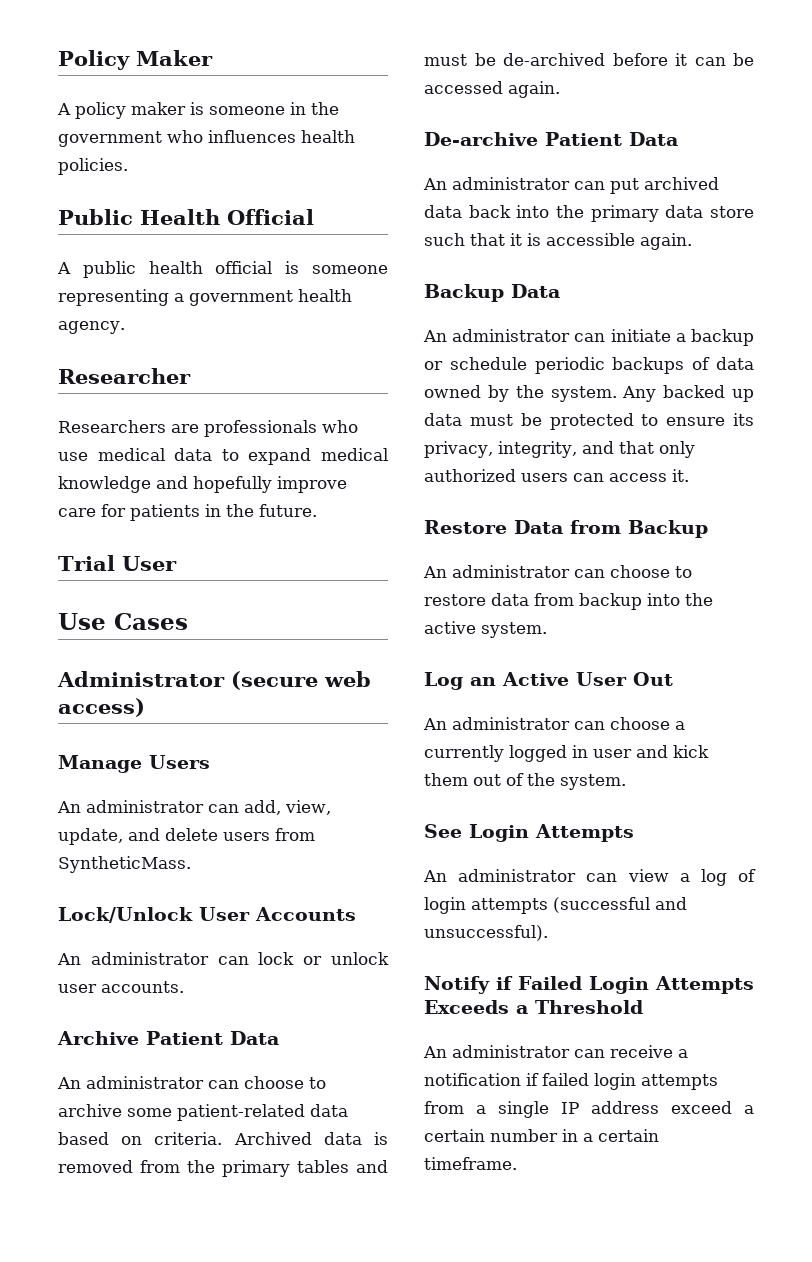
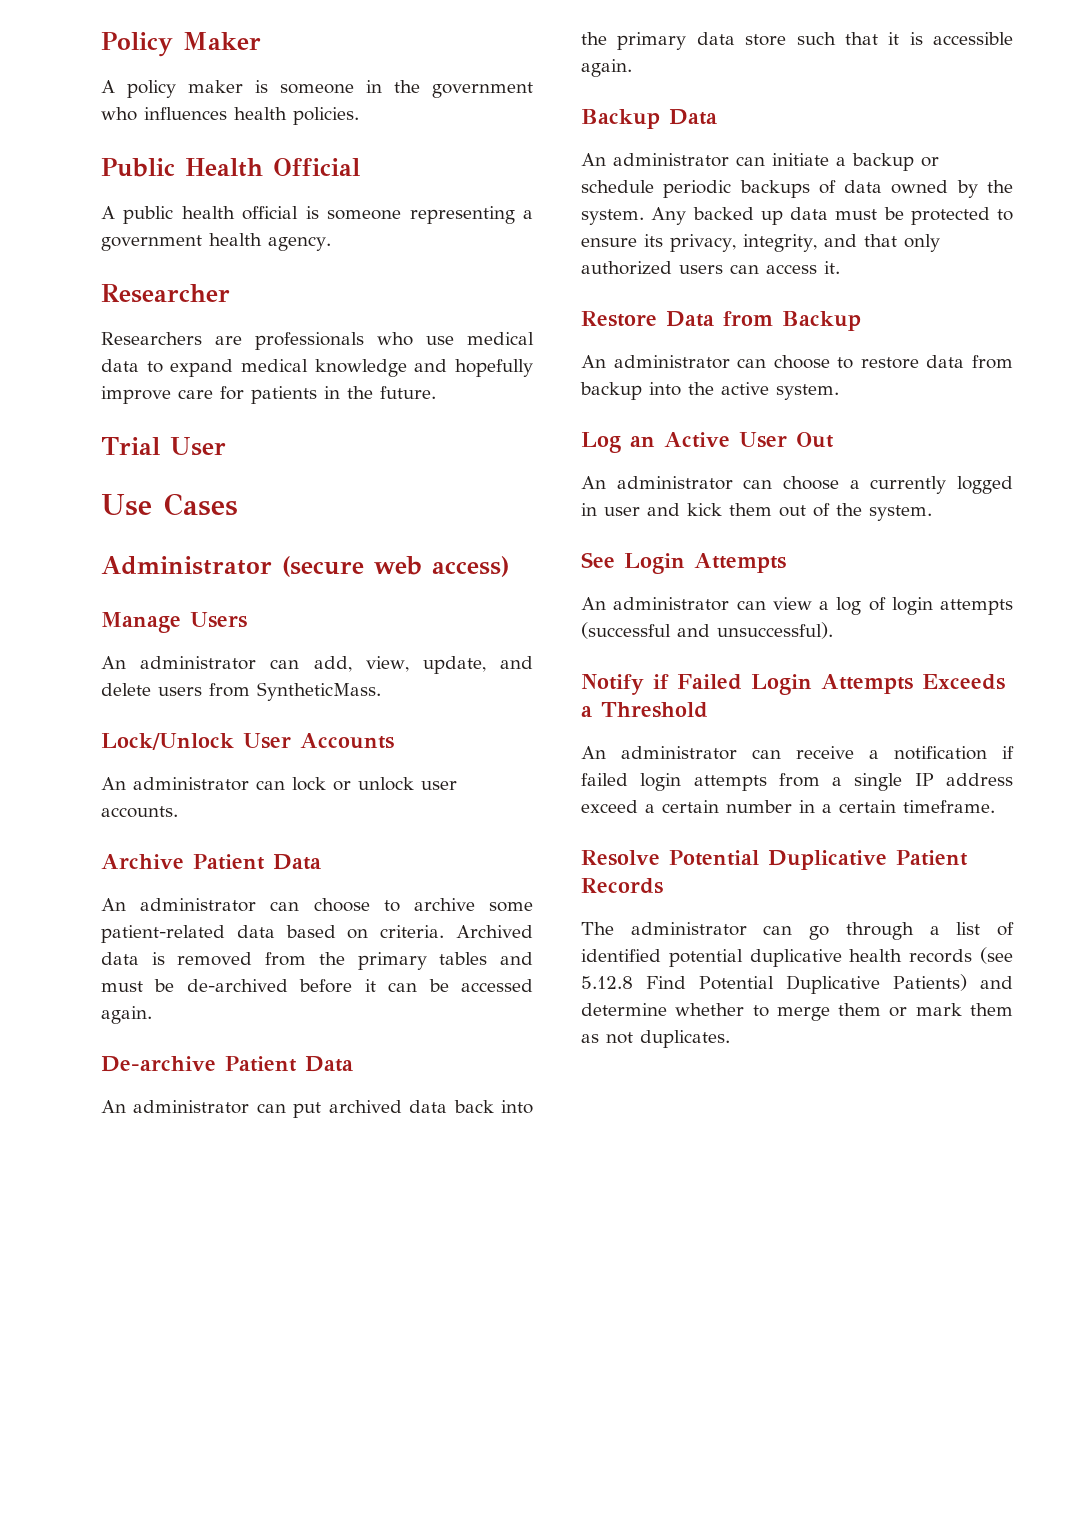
+ Resolve Potential Duplicative Patient Records
+ The administrator can go through a list of identified potential duplicative health records (see 5.12.8 Find Potential Duplicative Patients) and determine whether to merge them or mark them as not duplicates.

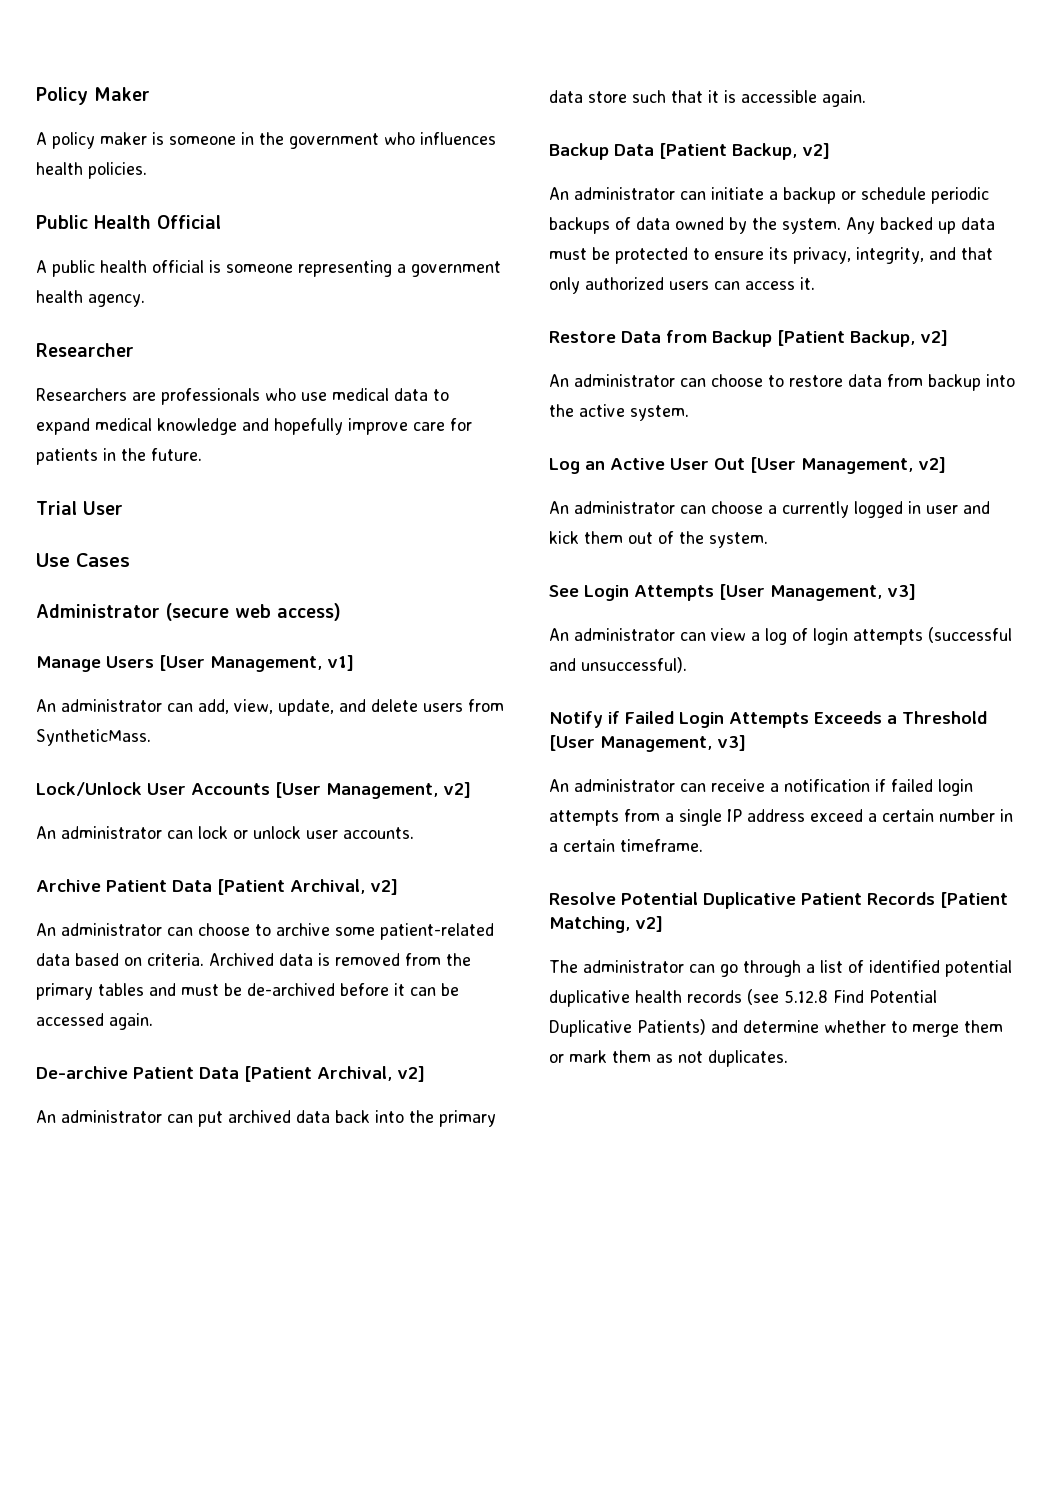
- Manage Users
+ Manage Users [User Management, v1]
- Lock/Unlock User Accounts
+ Lock/Unlock User Accounts [User Management, v2]
- Archive Patient Data
+ Archive Patient Data [Patient Archival, v2]
- De-archive Patient Data
+ De-archive Patient Data [Patient Archival, v2]
- Backup Data
+ Backup Data [Patient Backup, v2]
- Restore Data from Backup
+ Restore Data from Backup [Patient Backup, v2]
- Log an Active User Out
+ Log an Active User Out [User Management, v2]
- See Login Attempts
+ See Login Attempts [User Management, v3]
- Notify if Failed Login Attempts Exceeds a Threshold
+ Notify if Failed Login Attempts Exceeds a Threshold [User Management, v3]
- Resolve Potential Duplicative Patient Records
+ Resolve Potential Duplicative Patient Records [Patient Matching, v2]

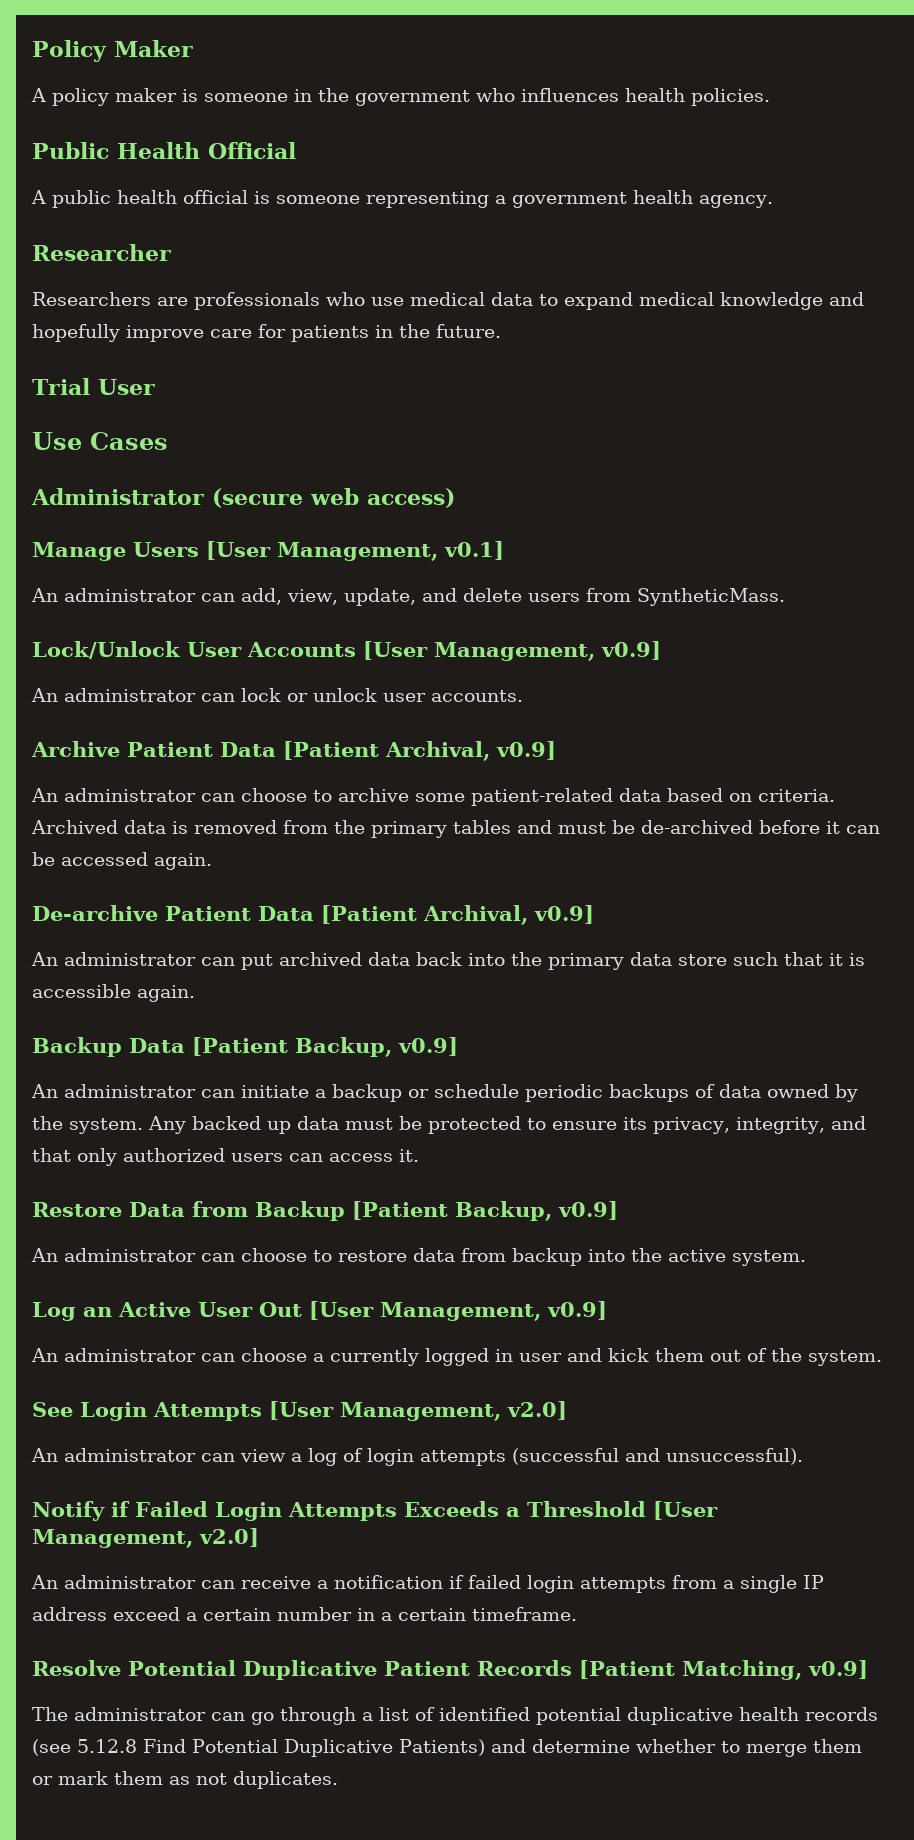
- Manage Users [User Management, v1]
+ Manage Users [User Management, v0.1]
- Lock/Unlock User Accounts [User Management, v2]
+ Lock/Unlock User Accounts [User Management, v0.9]
- Archive Patient Data [Patient Archival, v2]
+ Archive Patient Data [Patient Archival, v0.9]
- De-archive Patient Data [Patient Archival, v2]
+ De-archive Patient Data [Patient Archival, v0.9]
- Backup Data [Patient Backup, v2]
+ Backup Data [Patient Backup, v0.9]
- Restore Data from Backup [Patient Backup, v2]
+ Restore Data from Backup [Patient Backup, v0.9]
- Log an Active User Out [User Management, v2]
+ Log an Active User Out [User Management, v0.9]
- See Login Attempts [User Management, v3]
+ See Login Attempts [User Management, v2.0]
- Notify if Failed Login Attempts Exceeds a Threshold [User Management, v3]
+ Notify if Failed Login Attempts Exceeds a Threshold [User Management, v2.0]
- Resolve Potential Duplicative Patient Records [Patient Matching, v2]
+ Resolve Potential Duplicative Patient Records [Patient Matching, v0.9]

